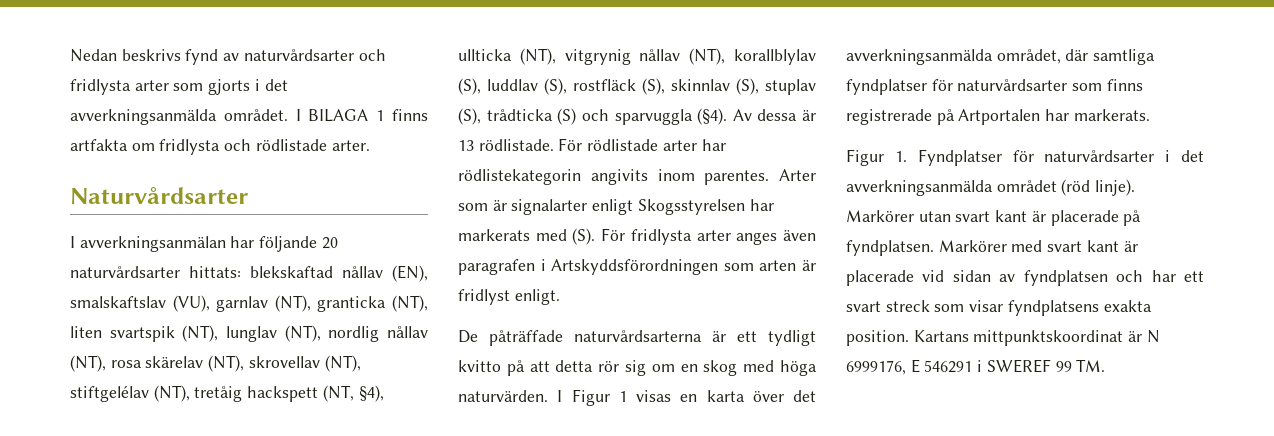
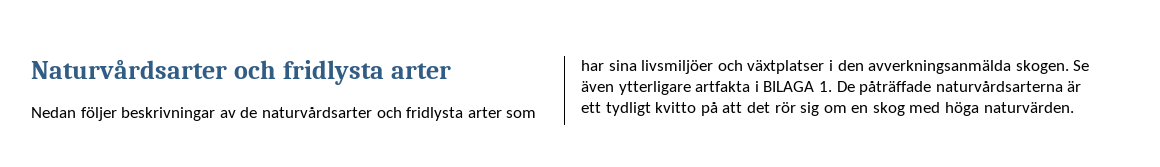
- Nedan beskrivs fynd av naturvårdsarter och fridlysta arter som gjorts i det avverkningsanmälda området. I BILAGA 1 finns artfakta om fridlysta och rödlistade arter.
- Naturvårdsarter
- I avverkningsanmälan har följande 20 naturvårdsarter hittats: blekskaftad nållav (EN), smalskaftslav (VU), garnlav (NT), granticka (NT), liten svartspik (NT), lunglav (NT), nordlig nållav (NT), rosa skärelav (NT), skrovellav (NT), stiftgelélav (NT), tretåig hackspett (NT, §4), ullticka (NT), vitgrynig nållav (NT), korallblylav (S), luddlav (S), rostfläck (S), skinnlav (S), stuplav (S), trådticka (S) och sparvuggla (§4). Av dessa är 13 rödlistade. För rödlistade arter har rödlistekategorin angivits inom parentes. Arter som är signalarter enligt Skogsstyrelsen har markerats med (S). För fridlysta arter anges även paragrafen i Artskyddsförordningen som arten är fridlyst enligt.
- De påträffade naturvårdsarterna är ett tydligt kvitto på att detta rör sig om en skog med höga naturvärden. I Figur 1 visas en karta över det avverkningsanmälda området, där samtliga fyndplatser för naturvårdsarter som finns registrerade på Artportalen har markerats.
- Figur 1. Fyndplatser för naturvårdsarter i det avverkningsanmälda området (röd linje). Markörer utan svart kant är placerade på fyndplatsen. Markörer med svart kant är placerade vid sidan av fyndplatsen och har ett svart streck som visar fyndplatsens exakta position. Kartans mittpunktskoordinat är N 6999176, E 546291 i SWEREF 99 TM.
+ Naturvårdsarter och fridlysta arter
+ Nedan följer beskrivningar av de naturvårdsarter och fridlysta arter som har sina livsmiljöer och växtplatser i den avverkningsanmälda skogen. Se även ytterligare artfakta i BILAGA 1. De påträffade naturvårdsarterna är ett tydligt kvitto på att det rör sig om en skog med höga naturvärden.

